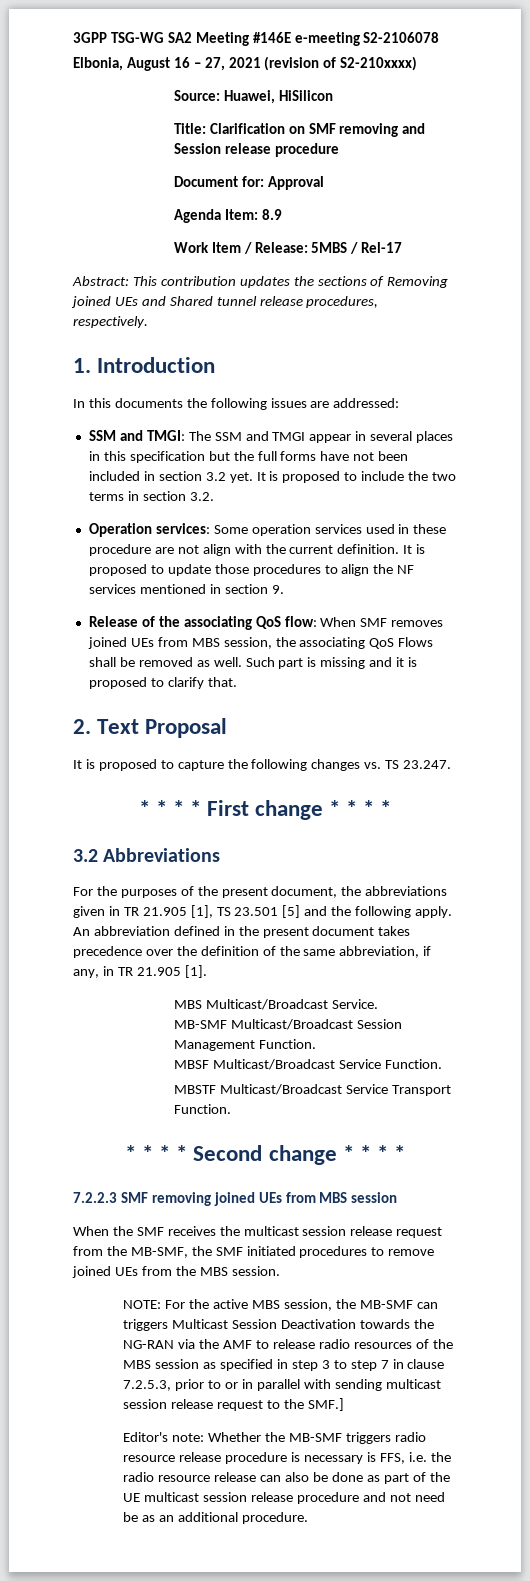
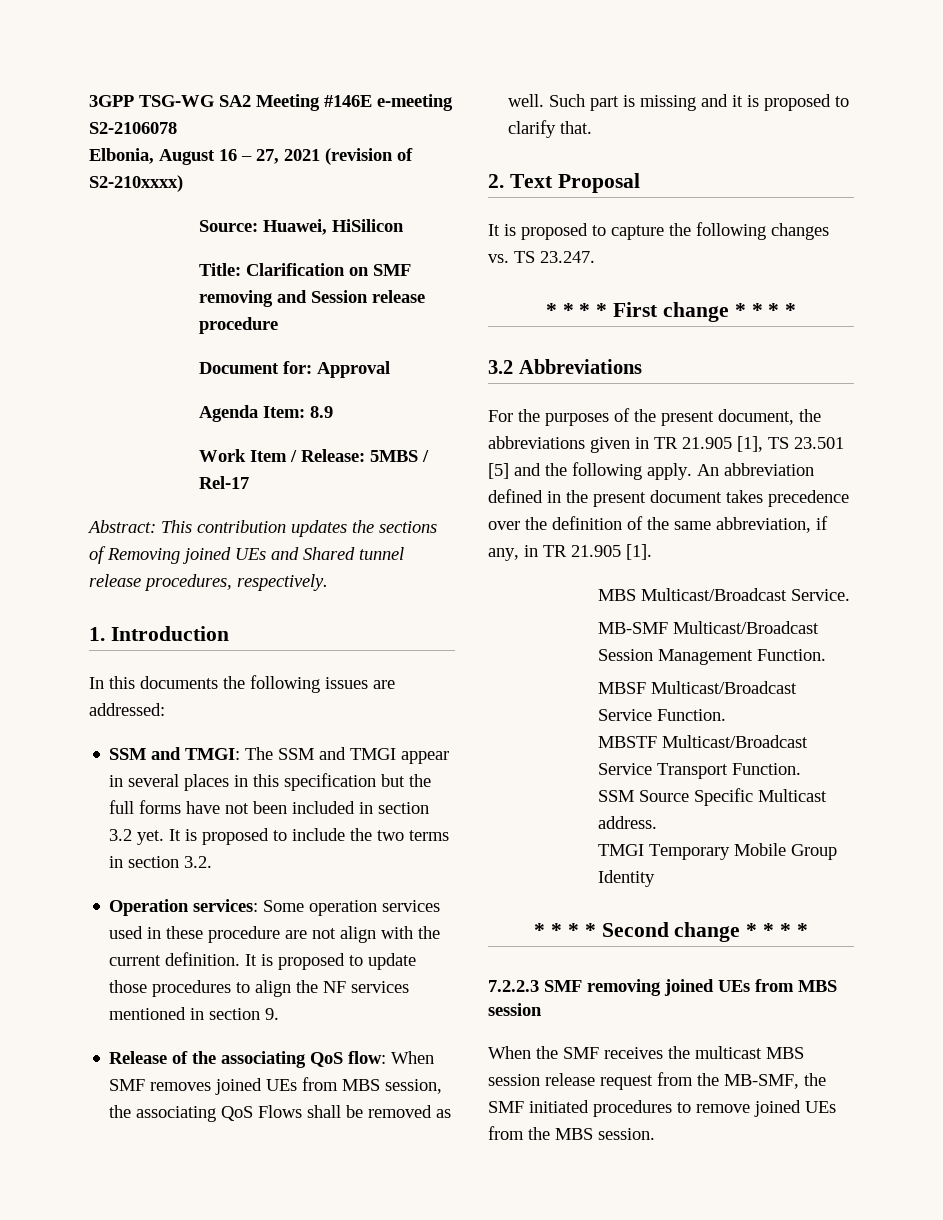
+ SSM Source Specific Multicast address.
+ TMGI Temporary Mobile Group Identity
- When the SMF receives the multicast session release request from the MB-SMF, the SMF initiated procedures to remove joined UEs from the MBS session.
+ When the SMF receives the multicast MBS session release request from the MB-SMF, the SMF initiated procedures to remove joined UEs from the MBS session.
- NOTE: For the active MBS session, the MB-SMF can triggers Multicast Session Deactivation towards the NG-RAN via the AMF to release radio resources of the MBS session as specified in step 3 to step 7 in clause 7.2.5.3, prior to or in parallel with sending multicast session release request to the SMF.]
- Editor's note: Whether the MB-SMF triggers radio resource release procedure is necessary is FFS, i.e. the radio resource release can also be done as part of the UE multicast session release procedure and not need be as an additional procedure.

